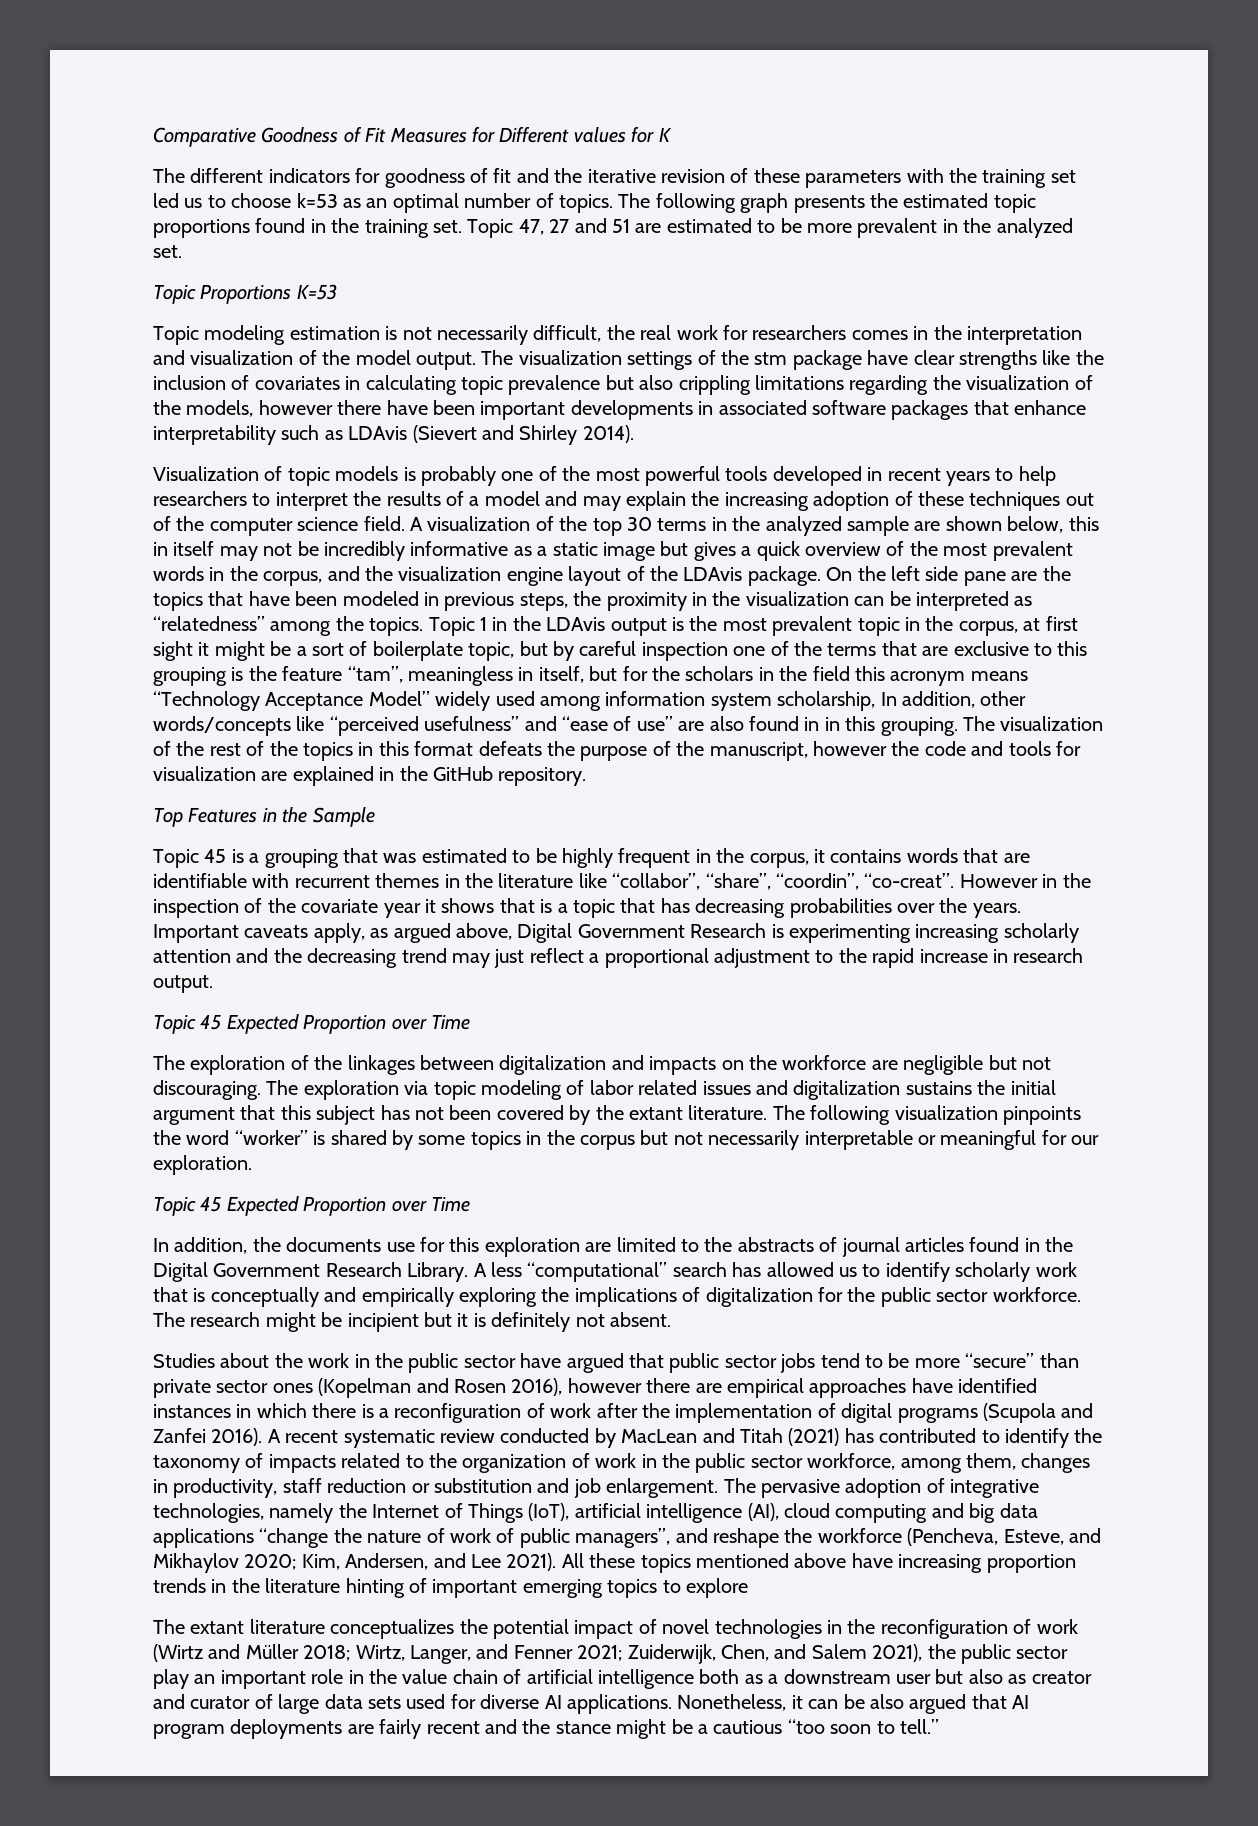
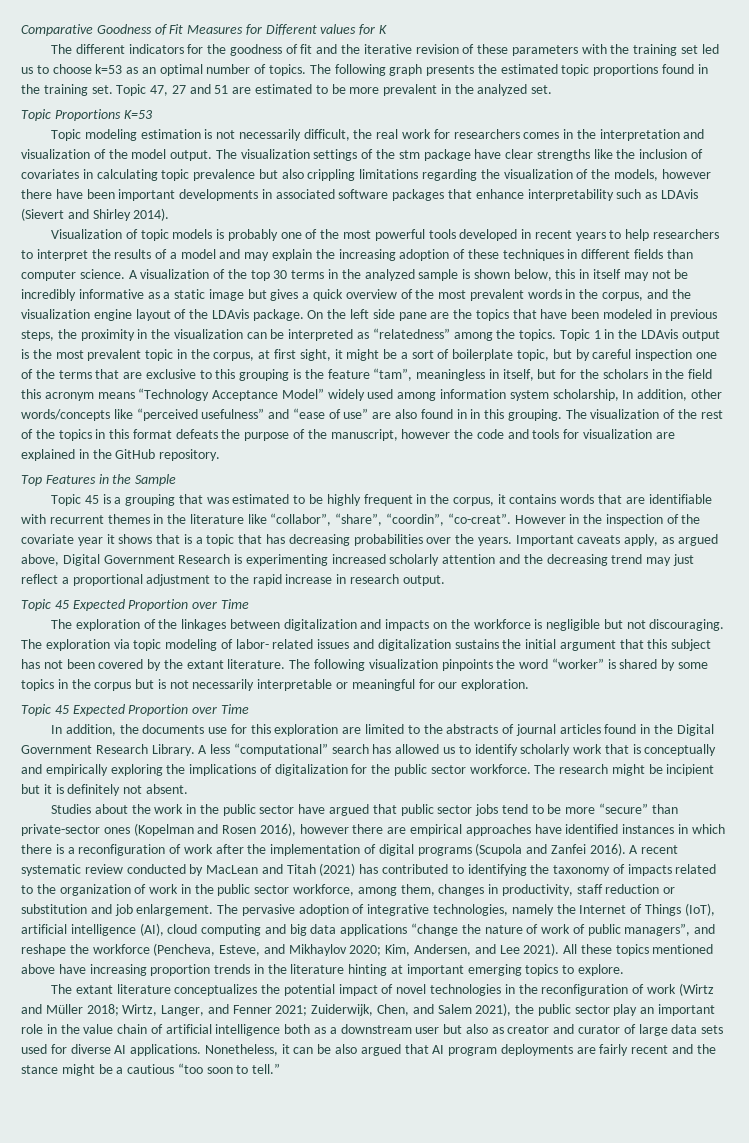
- The different indicators for goodness of fit and the iterative revision of these parameters with the training set led us to choose k=53 as an optimal number of topics.
+ The different indicators for the goodness of fit and the iterative revision of these parameters with the training set led us to choose k=53 as an optimal number of topics.
- Visualization of topic models is probably one of the most powerful tools developed in recent years to help researchers to interpret the results of a model and may explain the increasing adoption of these techniques out of the computer science field.
+ Visualization of topic models is probably one of the most powerful tools developed in recent years to help researchers to interpret the results of a model and may explain the increasing adoption of these techniques in different fields than computer science.
- A visualization of the top 30 terms in the analyzed sample are shown below, this in itself may not be incredibly informative as a static image but gives a quick overview of the most prevalent words in the corpus, and the visualization engine layout of the LDAvis package.
+ A visualization of the top 30 terms in the analyzed sample is shown below, this in itself may not be incredibly informative as a static image but gives a quick overview of the most prevalent words in the corpus, and the visualization engine layout of the LDAvis package.
- Topic 1 in the LDAvis output is the most prevalent topic in the corpus, at first sight it might be a sort of boilerplate topic, but by careful inspection one of the terms that are exclusive to this grouping is the feature “tam”, meaningless in itself, but for the scholars in the field this acronym means “Technology Acceptance Model” widely used among information system scholarship, In addition, other words/concepts like “perceived usefulness” and “ease of use” are also found in in this grouping.
+ Topic 1 in the LDAvis output is the most prevalent topic in the corpus, at first sight, it might be a sort of boilerplate topic, but by careful inspection one of the terms that are exclusive to this grouping is the feature “tam”, meaningless in itself, but for the scholars in the field this acronym means “Technology Acceptance Model” widely used among information system scholarship, In addition, other words/concepts like “perceived usefulness” and “ease of use” are also found in in this grouping.
- Important caveats apply, as argued above, Digital Government Research is experimenting increasing scholarly attention and the decreasing trend may just reflect a proportional adjustment to the rapid increase in research output.
+ Important caveats apply, as argued above, Digital Government Research is experimenting increased scholarly attention and the decreasing trend may just reflect a proportional adjustment to the rapid increase in research output.
- The exploration of the linkages between digitalization and impacts on the workforce are negligible but not discouraging.
+ The exploration of the linkages between digitalization and impacts on the workforce is negligible but not discouraging.
- The exploration via topic modeling of labor related issues and digitalization sustains the initial argument that this subject has not been covered by the extant literature.
+ The exploration via topic modeling of labor- related issues and digitalization sustains the initial argument that this subject has not been covered by the extant literature.
- The following visualization pinpoints the word “worker” is shared by some topics in the corpus but not necessarily interpretable or meaningful for our exploration.
+ The following visualization pinpoints the word “worker” is shared by some topics in the corpus but is not necessarily interpretable or meaningful for our exploration.
- Studies about the work in the public sector have argued that public sector jobs tend to be more “secure” than private sector ones (Kopelman and Rosen 2016), however there are empirical approaches have identified instances in which there is a reconfiguration of work after the implementation of digital programs (Scupola and Zanfei 2016).
+ Studies about the work in the public sector have argued that public sector jobs tend to be more “secure” than private-sector ones (Kopelman and Rosen 2016), however there are empirical approaches have identified instances in which there is a reconfiguration of work after the implementation of digital programs (Scupola and Zanfei 2016).
- A recent systematic review conducted by MacLean and Titah (2021) has contributed to identify the taxonomy of impacts related to the organization of work in the public sector workforce, among them, changes in productivity, staff reduction or substitution and job enlargement.
+ A recent systematic review conducted by MacLean and Titah (2021) has contributed to identifying the taxonomy of impacts related to the organization of work in the public sector workforce, among them, changes in productivity, staff reduction or substitution and job enlargement.
- All these topics mentioned above have increasing proportion trends in the literature hinting of important emerging topics to explore
+ All these topics mentioned above have increasing proportion trends in the literature hinting at important emerging topics to explore.

